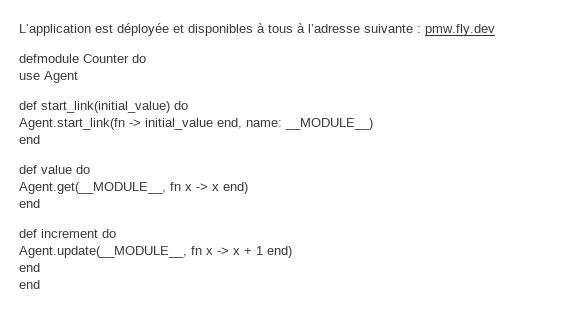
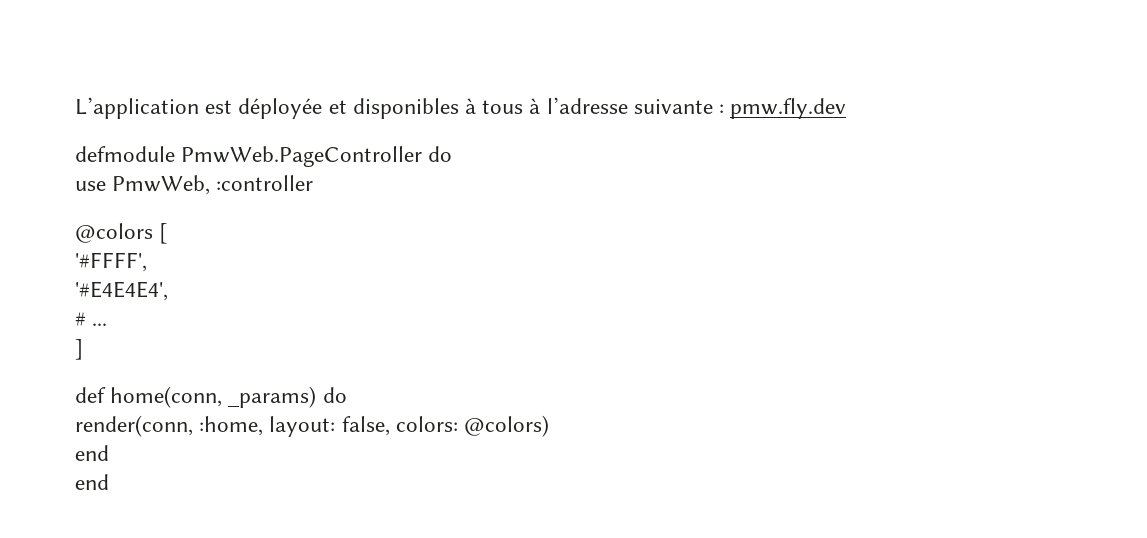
- defmodule Counter do
+ defmodule PmwWeb.PageController do
- use Agent
- def start_link(initial_value) do
- Agent.start_link(fn -> initial_value end, name: __MODULE__)
- end
- def value do
- Agent.get(__MODULE__, fn x -> x end)
- end
- def increment do
- Agent.update(__MODULE__, fn x -> x + 1 end)
+ use PmwWeb, :controller
+ @colors [
+ '#FFFF',
+ '#E4E4E4',
+ # ...
+ ]
+ def home(conn, _params) do
+ render(conn, :home, layout: false, colors: @colors)

